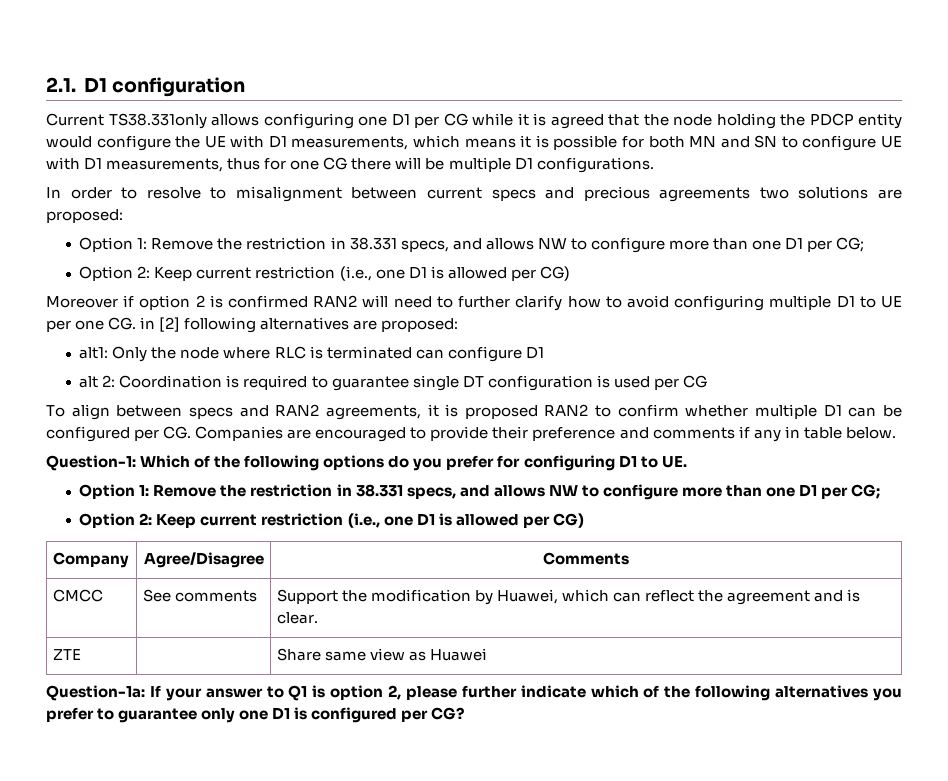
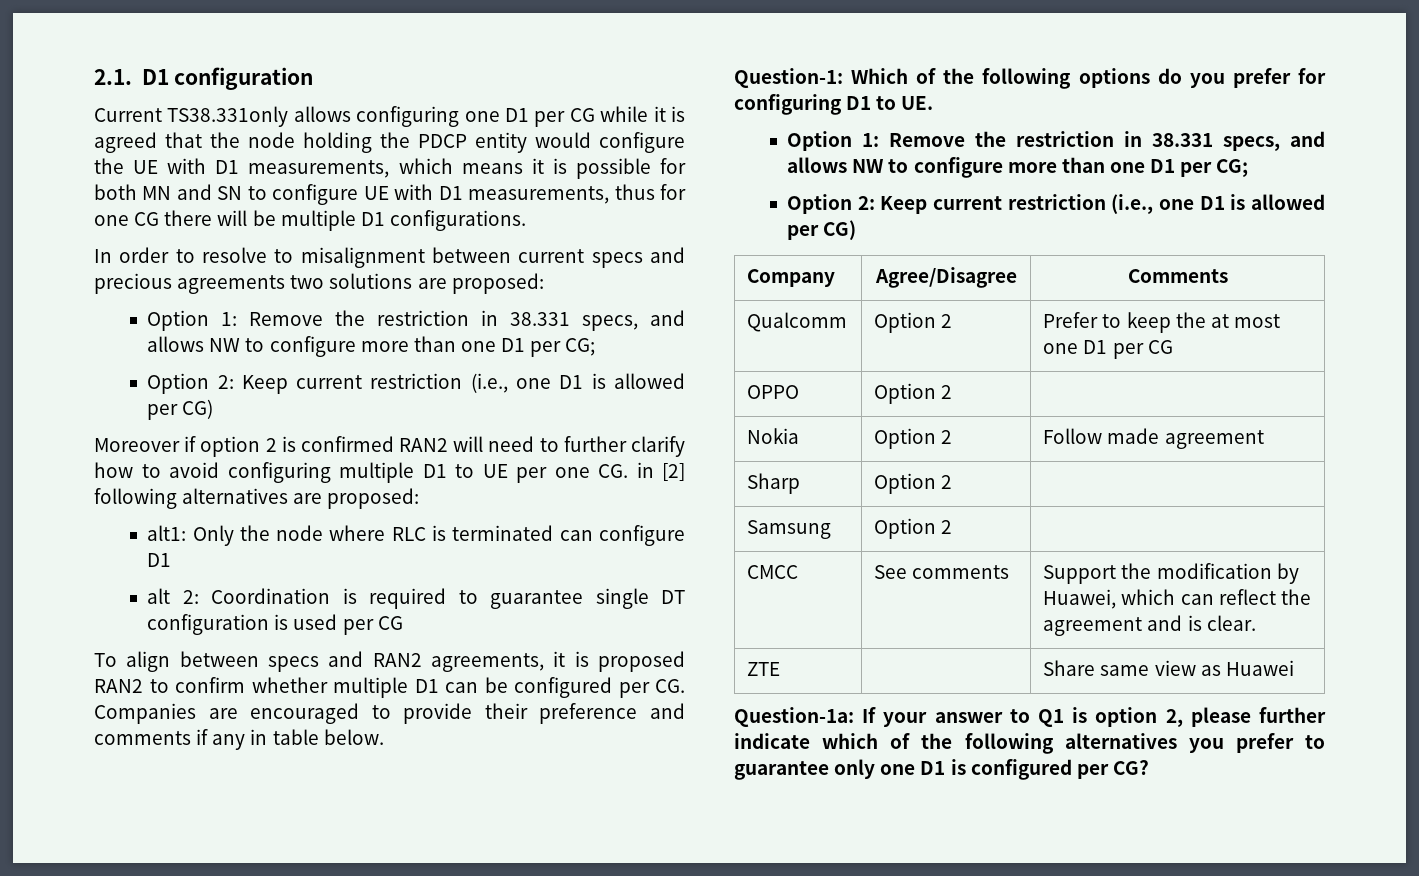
+ Qualcomm | Option 2 | Prefer to keep the at most one D1 per CG
+ OPPO | Option 2 |
+ Nokia | Option 2 | Follow made agreement
+ Sharp | Option 2 |
+ Samsung | Option 2 |

